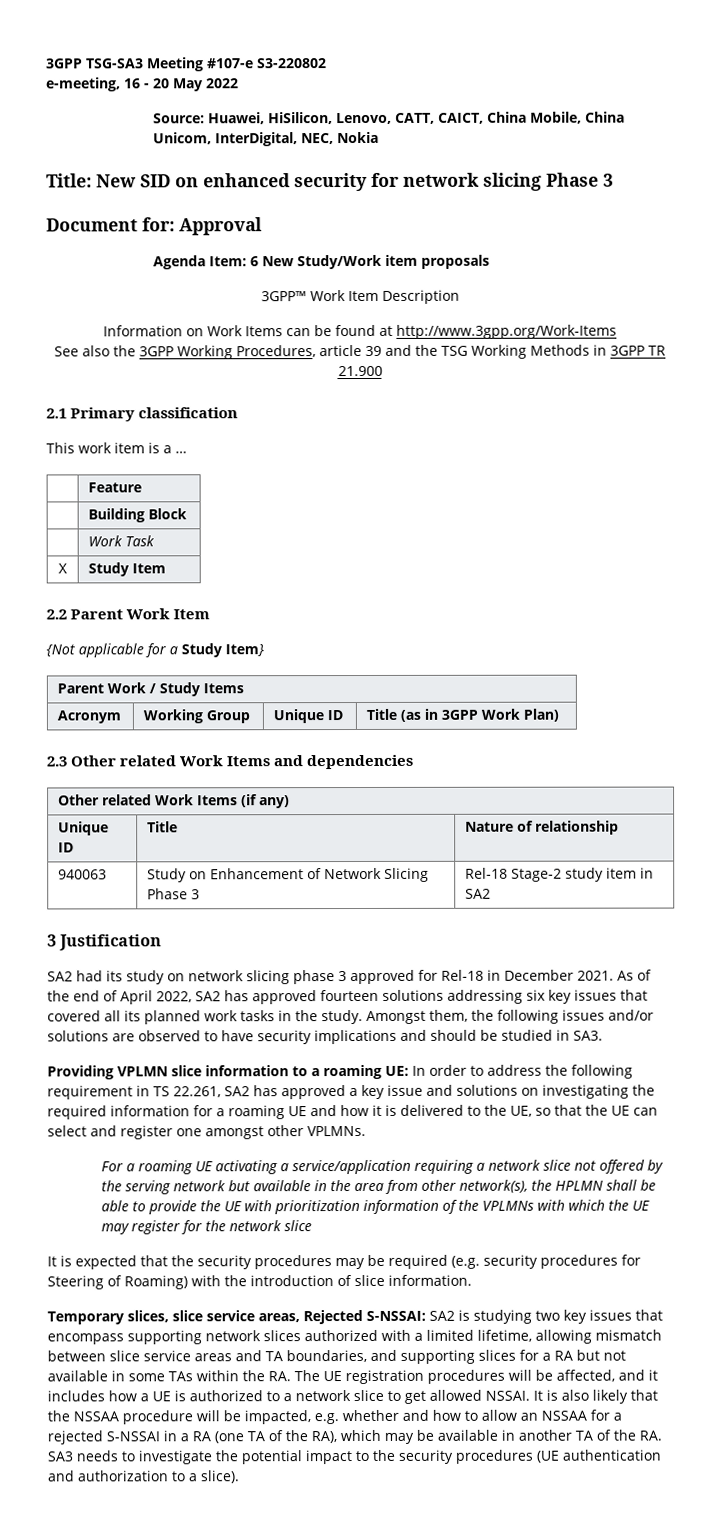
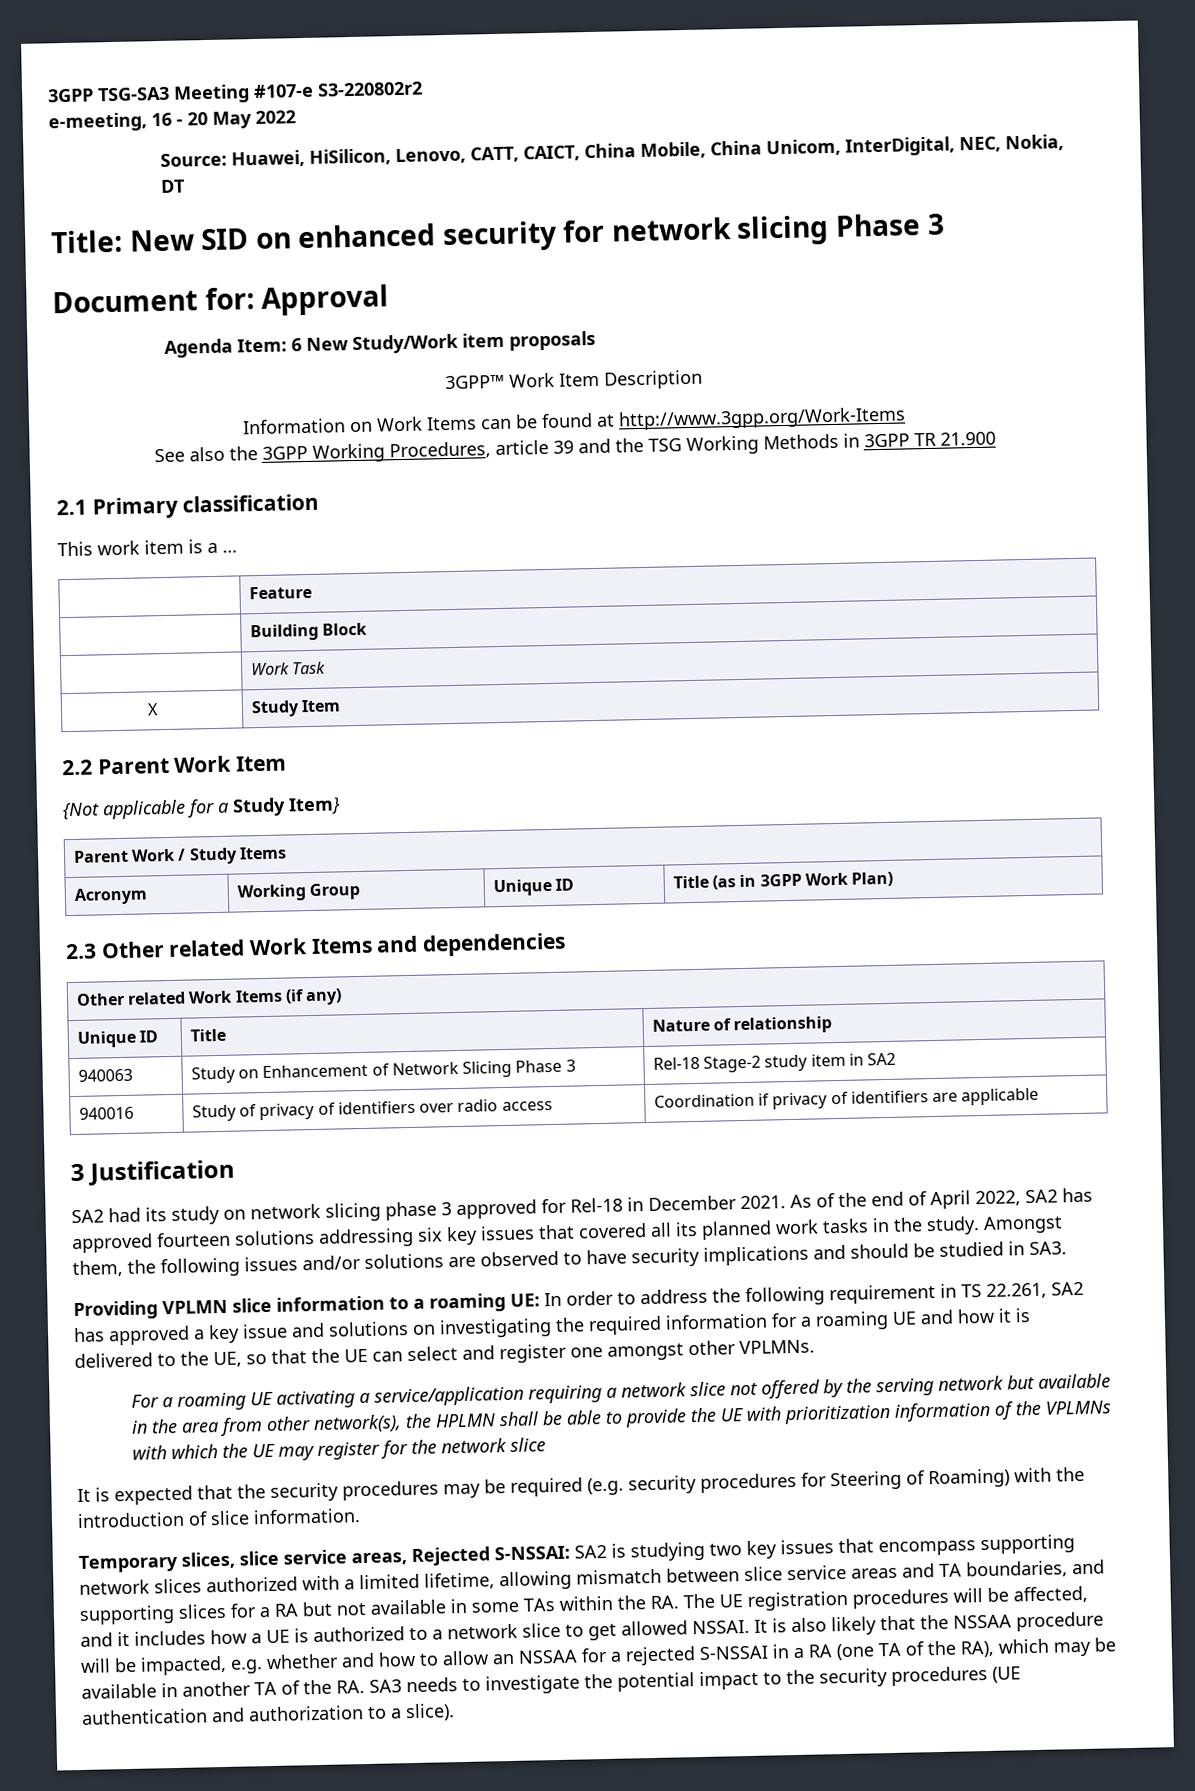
- 3GPP TSG-SA3 Meeting #107-e S3-220802
+ 3GPP TSG-SA3 Meeting #107-e S3-220802r2
- Source: Huawei, HiSilicon, Lenovo, CATT, CAICT, China Mobile, China Unicom, InterDigital, NEC, Nokia
+ Source: Huawei, HiSilicon, Lenovo, CATT, CAICT, China Mobile, China Unicom, InterDigital, NEC, Nokia, DT
+ 940016 | Study of privacy of identifiers over radio access | Coordination if privacy of identifiers are applicable

